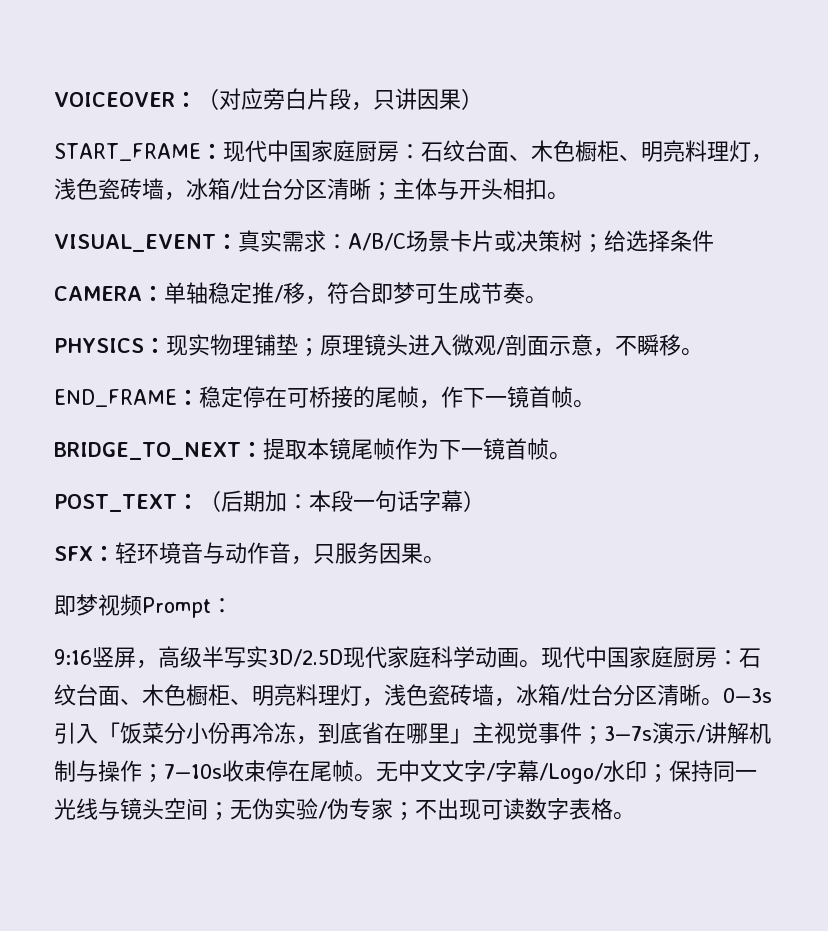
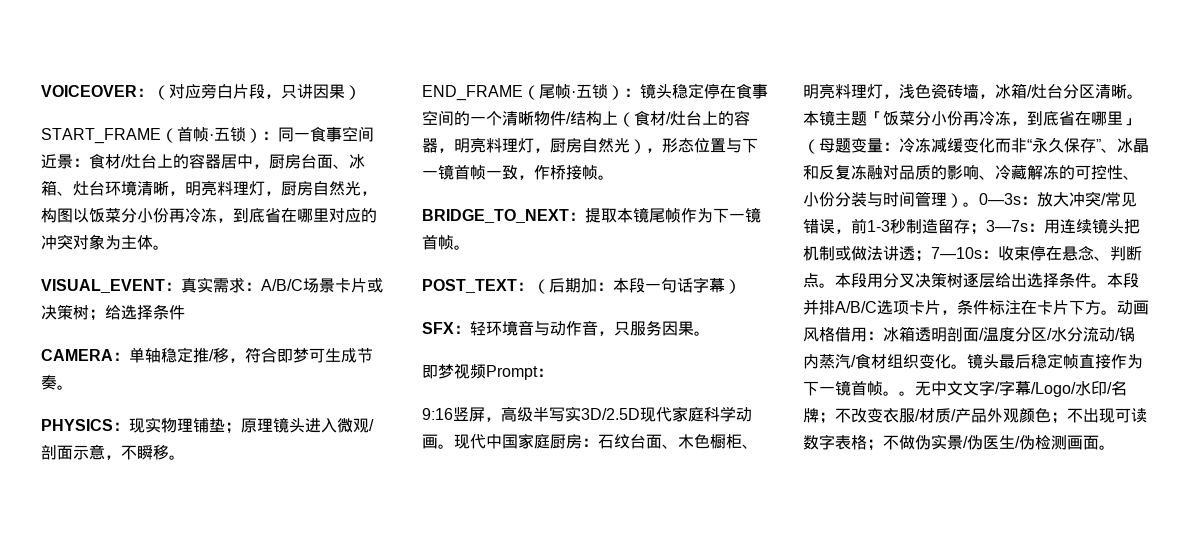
- START_FRAME：现代中国家庭厨房：石纹台面、木色橱柜、明亮料理灯，浅色瓷砖墙，冰箱/灶台分区清晰；主体与开头相扣。
+ START_FRAME（首帧·五锁）：同一食事空间近景：食材/灶台上的容器居中，厨房台面、冰箱、灶台环境清晰，明亮料理灯，厨房自然光，构图以饭菜分小份再冷冻，到底省在哪里对应的冲突对象为主体。
- END_FRAME：稳定停在可桥接的尾帧，作下一镜首帧。
+ END_FRAME（尾帧·五锁）：镜头稳定停在食事空间的一个清晰物件/结构上（食材/灶台上的容器，明亮料理灯，厨房自然光），形态位置与下一镜首帧一致，作桥接帧。
- 0—3s引入「饭菜分小份再冷冻，到底省在哪里」主视觉事件；3—7s演示/讲解机制与操作；7—10s收束停在尾帧。
+ 本镜主题「饭菜分小份再冷冻，到底省在哪里」（母题变量：冷冻减缓变化而非“永久保存”、冰晶和反复冻融对品质的影响、冷藏解冻的可控性、小份分装与时间管理）。0—3s：放大冲突/常见错误，前1-3秒制造留存；3—7s：用连续镜头把机制或做法讲透；7—10s：收束停在悬念、判断点。本段用分叉决策树逐层给出选择条件。本段并排A/B/C选项卡片，条件标注在卡片下方。动画风格借用：冰箱透明剖面/温度分区/水分流动/锅内蒸汽/食材组织变化。镜头最后稳定帧直接作为下一镜首帧。。
- 无中文文字/字幕/Logo/水印；保持同一光线与镜头空间；无伪实验/伪专家；不出现可读数字表格。
+ 无中文文字/字幕/Logo/水印/名牌；不改变衣服/材质/产品外观颜色；不出现可读数字表格；不做伪实景/伪医生/伪检测画面。

